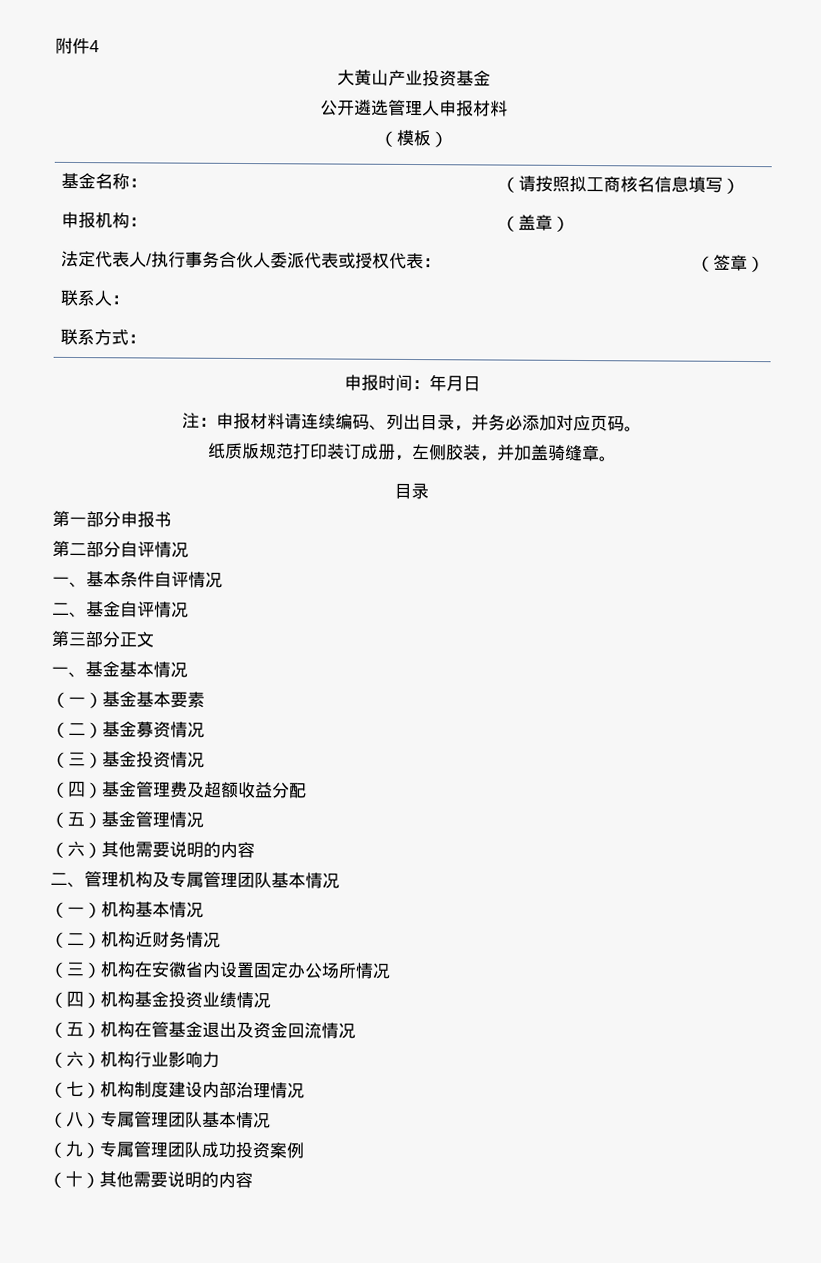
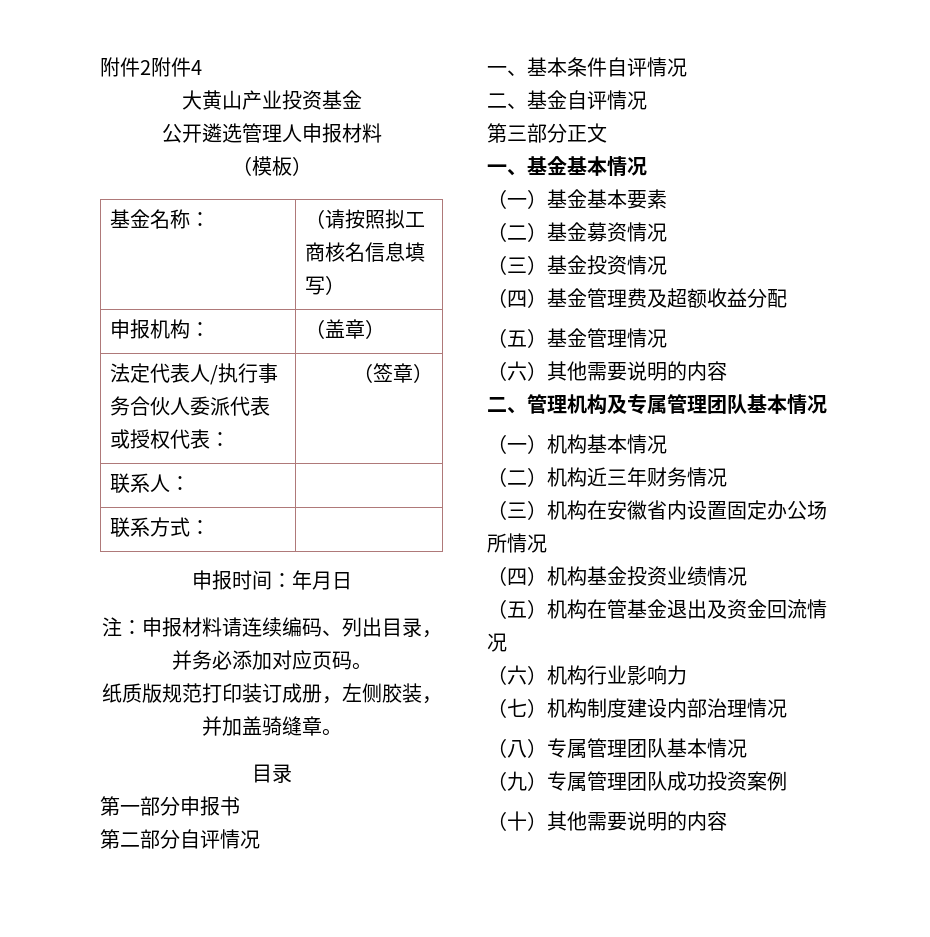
- 附件4
+ 附件2附件4
- （二）机构近财务情况
+ （二）机构近三年财务情况

